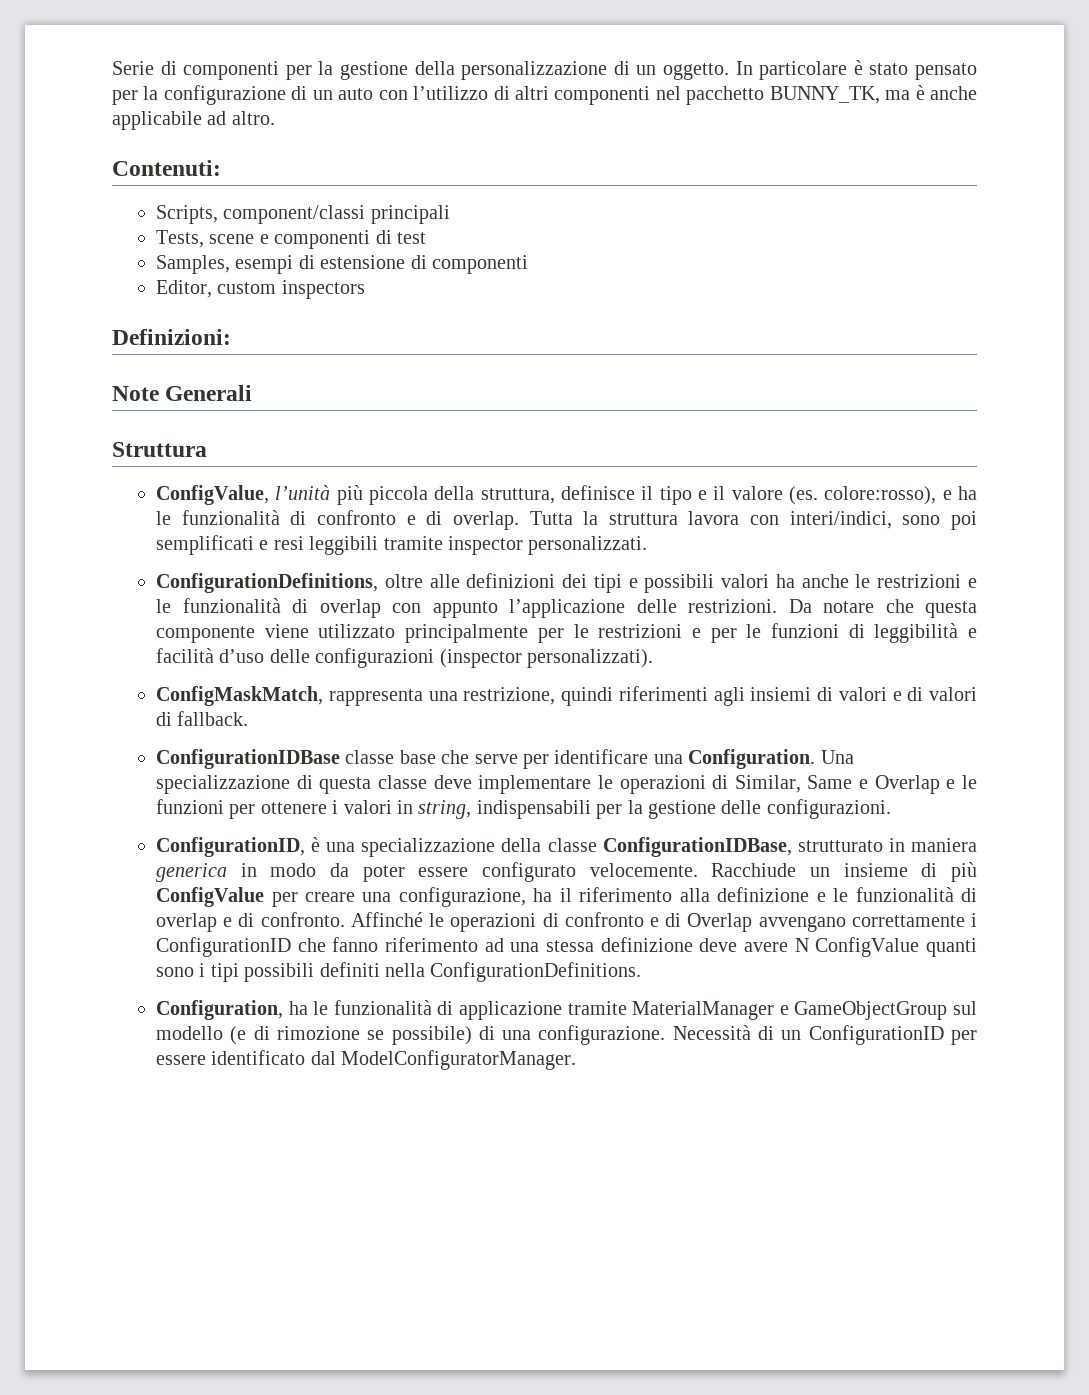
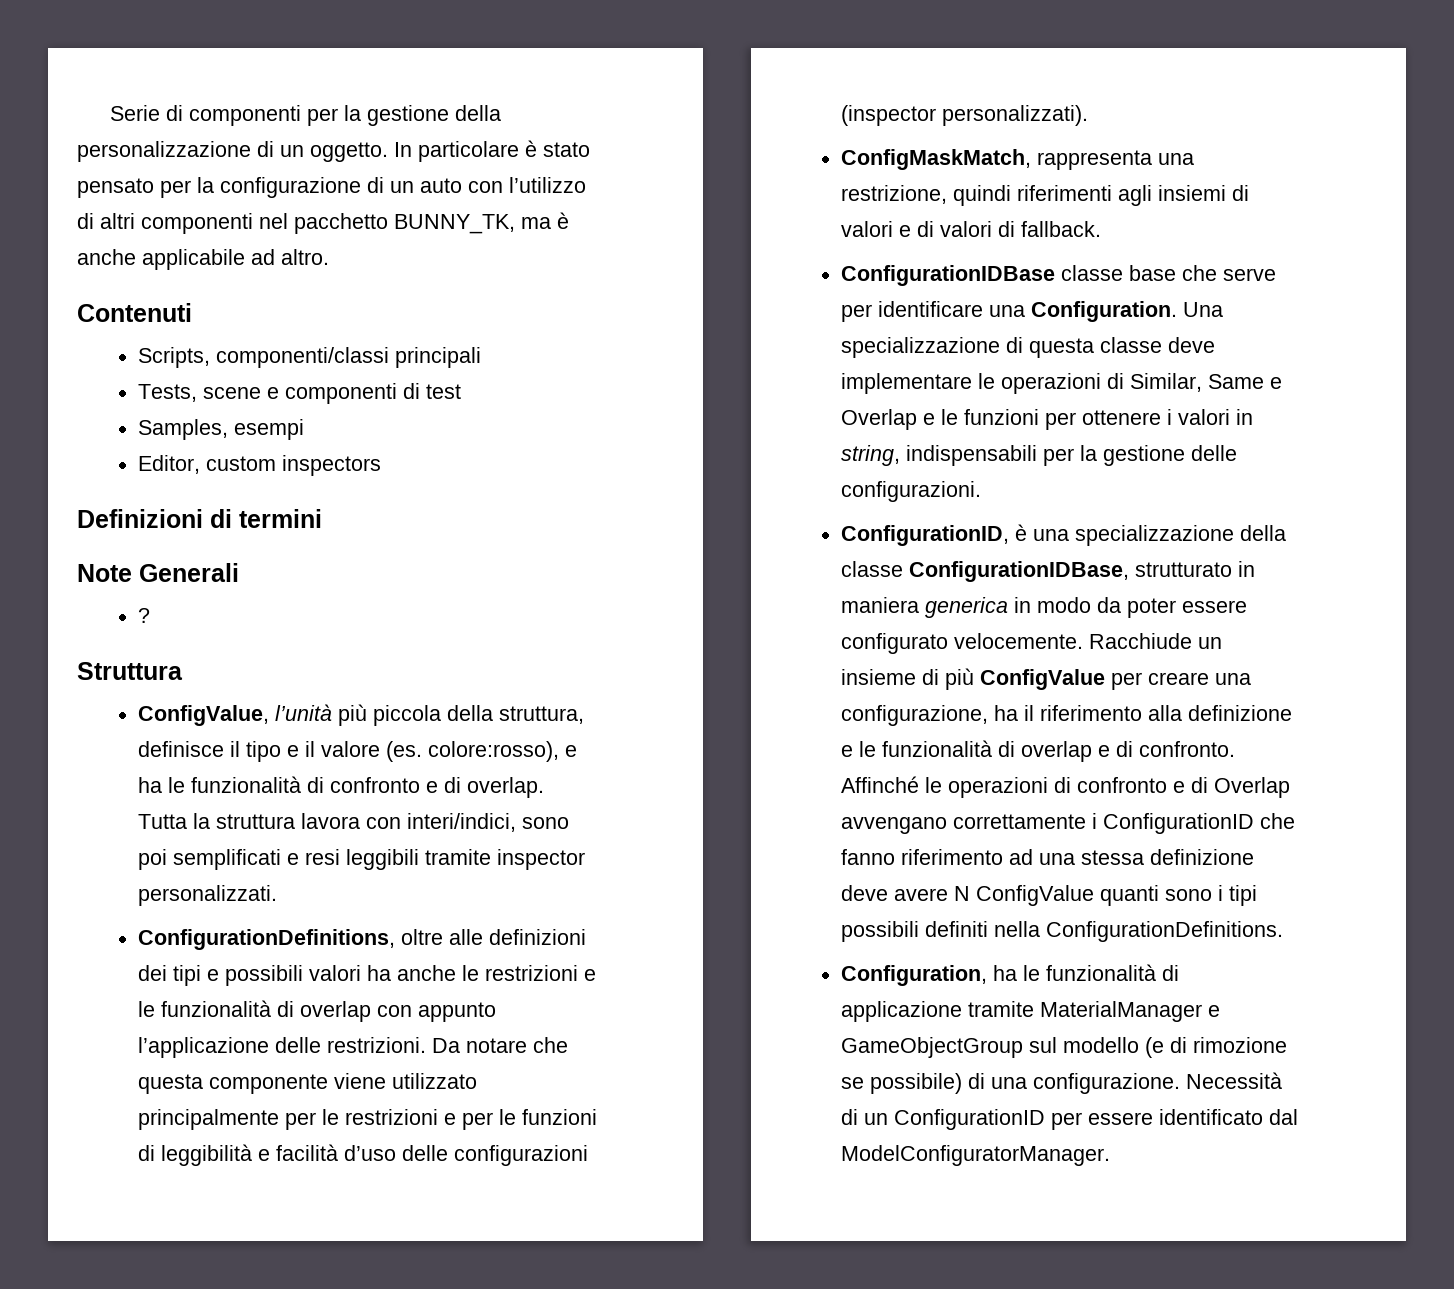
- Contenuti:
+ Contenuti
- Scripts, component/classi principali
+ Scripts, componenti/classi principali
- Samples, esempi di estensione di componenti
+ Samples, esempi
- Definizioni:
+ Definizioni di termini
+ ?

